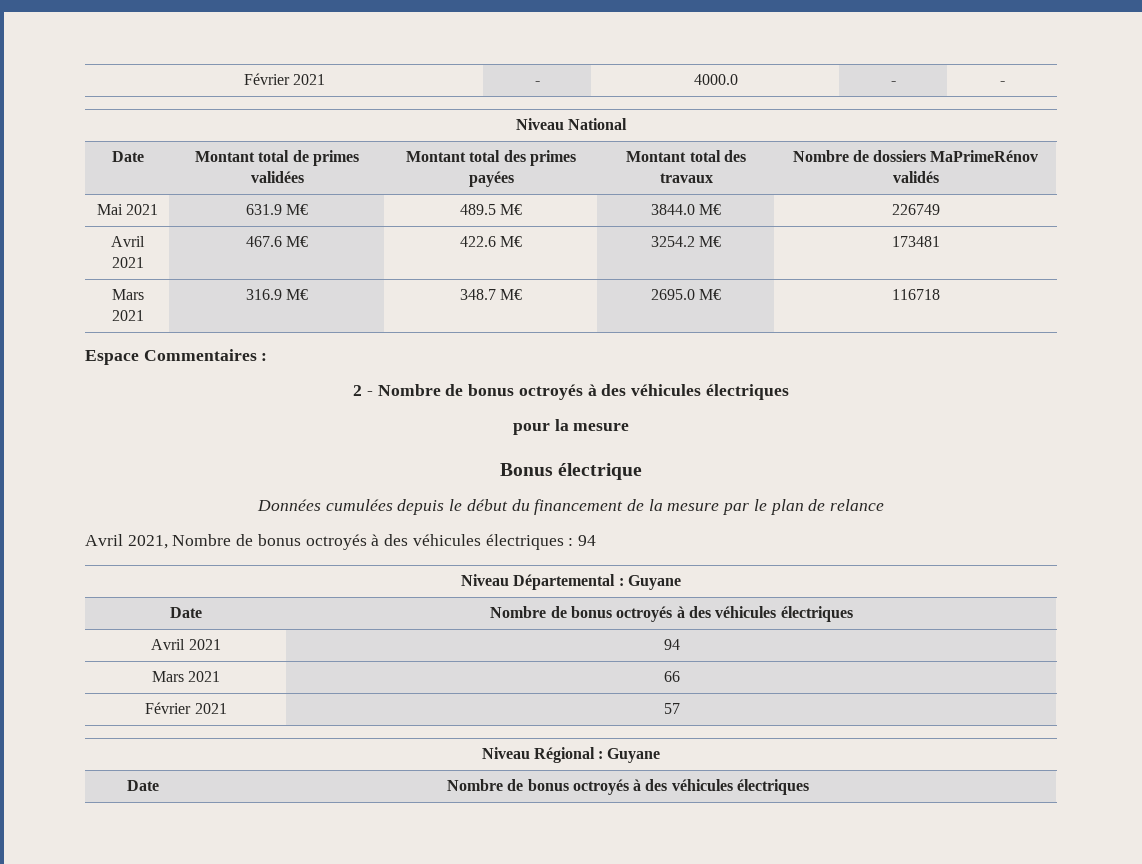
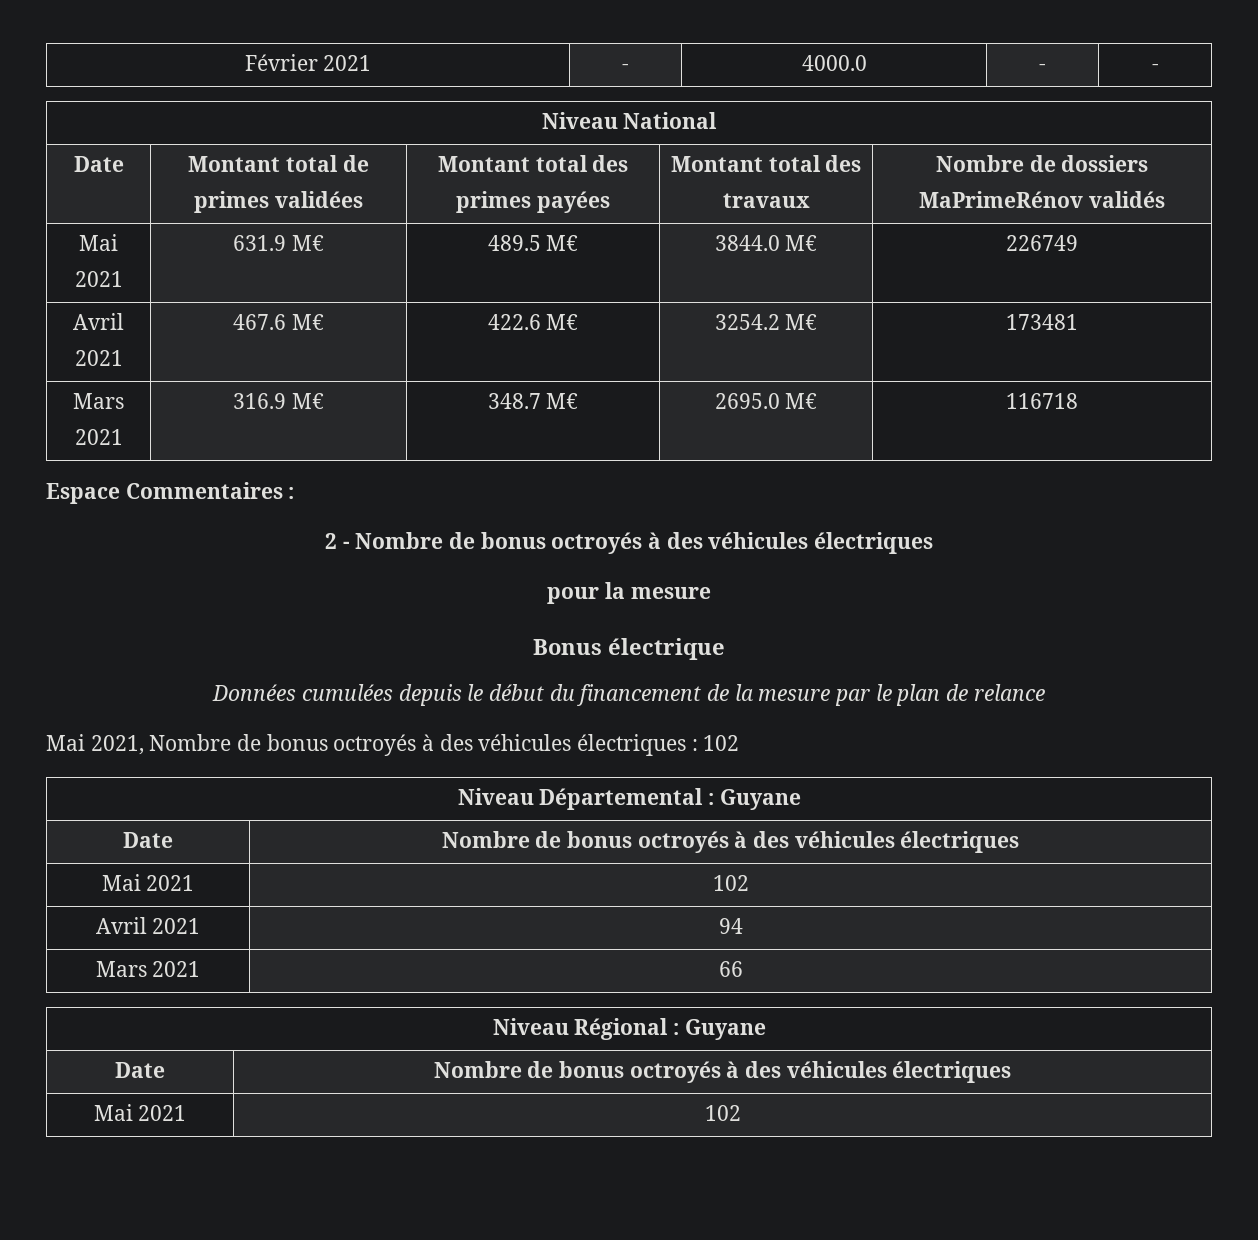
- Avril 2021, Nombre de bonus octroyés à des véhicules électriques : 94
+ Mai 2021, Nombre de bonus octroyés à des véhicules électriques : 102
  Niveau Départemental : Guyane
  Date | Nombre de bonus octroyés à des véhicules électriques
+ Mai 2021 | 102
- Février 2021 | 57
  Niveau Régional : Guyane
  Date | Nombre de bonus octroyés à des véhicules électriques
+ Mai 2021 | 102

